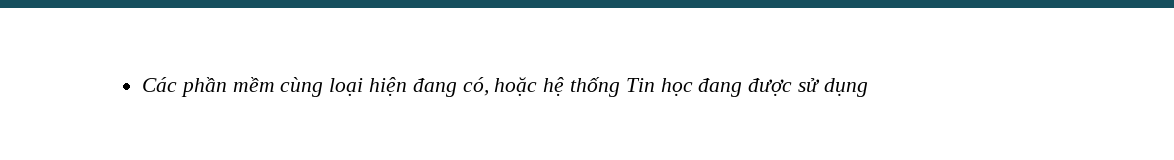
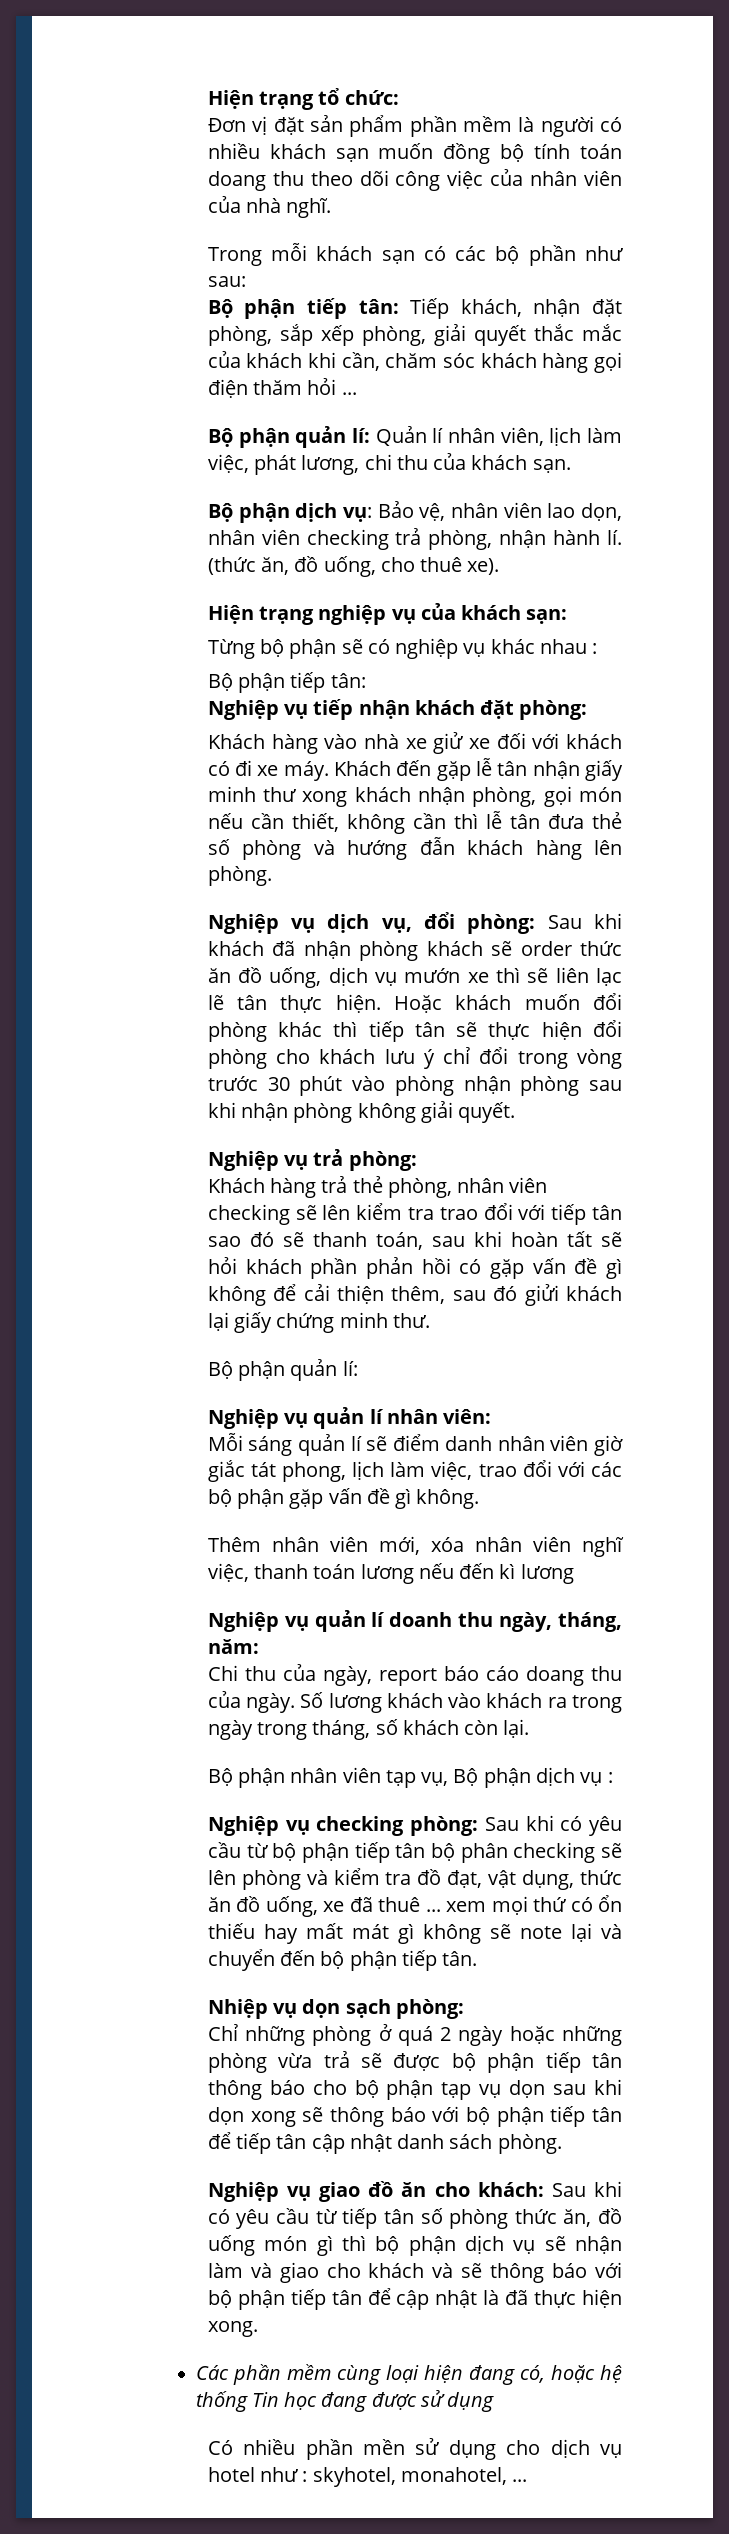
+ Hiện trạng tổ chức:
+ Đơn vị đặt sản phẩm phần mềm là người có nhiều khách sạn muốn đồng bộ tính toán doang thu theo dõi công việc của nhân viên của nhà nghĩ.
+ Trong mỗi khách sạn có các bộ phần như sau:
+ Bộ phận tiếp tân: Tiếp khách, nhận đặt phòng, sắp xếp phòng, giải quyết thắc mắc của khách khi cần, chăm sóc khách hàng gọi điện thăm hỏi ...
+ Bộ phận quản lí: Quản lí nhân viên, lịch làm việc, phát lương, chi thu của khách sạn.
+ Bộ phận dịch vụ: Bảo vệ, nhân viên lao dọn, nhân viên checking trả phòng, nhận hành lí. (thức ăn, đồ uống, cho thuê xe).
+ Hiện trạng nghiệp vụ của khách sạn:
+ Từng bộ phận sẽ có nghiệp vụ khác nhau :
+ Bộ phận tiếp tân:
+ Nghiệp vụ tiếp nhận khách đặt phòng:
+ Khách hàng vào nhà xe giử xe đối với khách có đi xe máy. Khách đến gặp lễ tân nhận giấy minh thư xong khách nhận phòng, gọi món nếu cần thiết, không cần thì lễ tân đưa thẻ số phòng và hướng đẫn khách hàng lên phòng.
+ Nghiệp vụ dịch vụ, đổi phòng: Sau khi khách đã nhận phòng khách sẽ order thức ăn đồ uống, dịch vụ mướn xe thì sẽ liên lạc lẽ tân thực hiện. Hoặc khách muốn đổi phòng khác thì tiếp tân sẽ thực hiện đổi phòng cho khách lưu ý chỉ đổi trong vòng trước 30 phút vào phòng nhận phòng sau khi nhận phòng không giải quyết.
+ Nghiệp vụ trả phòng:
+ Khách hàng trả thẻ phòng, nhân viên checking sẽ lên kiểm tra trao đổi với tiếp tân sao đó sẽ thanh toán, sau khi hoàn tất sẽ hỏi khách phần phản hồi có gặp vấn đề gì không để cải thiện thêm, sau đó giửi khách lại giấy chứng minh thư.
+ Bộ phận quản lí:
+ Nghiệp vụ quản lí nhân viên:
+ Mỗi sáng quản lí sẽ điểm danh nhân viên giờ giắc tát phong, lịch làm việc, trao đổi với các bộ phận gặp vấn đề gì không.
+ Thêm nhân viên mới, xóa nhân viên nghĩ việc, thanh toán lương nếu đến kì lương
+ Nghiệp vụ quản lí doanh thu ngày, tháng, năm:
+ Chi thu của ngày, report báo cáo doang thu của ngày. Số lương khách vào khách ra trong ngày trong tháng, số khách còn lại.
+ Bộ phận nhân viên tạp vụ, Bộ phận dịch vụ :
+ Nghiệp vụ checking phòng: Sau khi có yêu cầu từ bộ phận tiếp tân bộ phân checking sẽ lên phòng và kiểm tra đồ đạt, vật dụng, thức ăn đồ uống, xe đã thuê ... xem mọi thứ có ổn thiếu hay mất mát gì không sẽ note lại và chuyển đến bộ phận tiếp tân.
+ Nhiệp vụ dọn sạch phòng:
+ Chỉ những phòng ở quá 2 ngày hoặc những phòng vừa trả sẽ được bộ phận tiếp tân thông báo cho bộ phận tạp vụ dọn sau khi dọn xong sẽ thông báo với bộ phận tiếp tân để tiếp tân cập nhật danh sách phòng.
+ Nghiệp vụ giao đồ ăn cho khách: Sau khi có yêu cầu từ tiếp tân số phòng thức ăn, đồ uống món gì thì bộ phận dịch vụ sẽ nhận làm và giao cho khách và sẽ thông báo với bộ phận tiếp tân để cập nhật là đã thực hiện xong.
+ Có nhiều phần mền sử dụng cho dịch vụ hotel như : skyhotel, monahotel, ...

